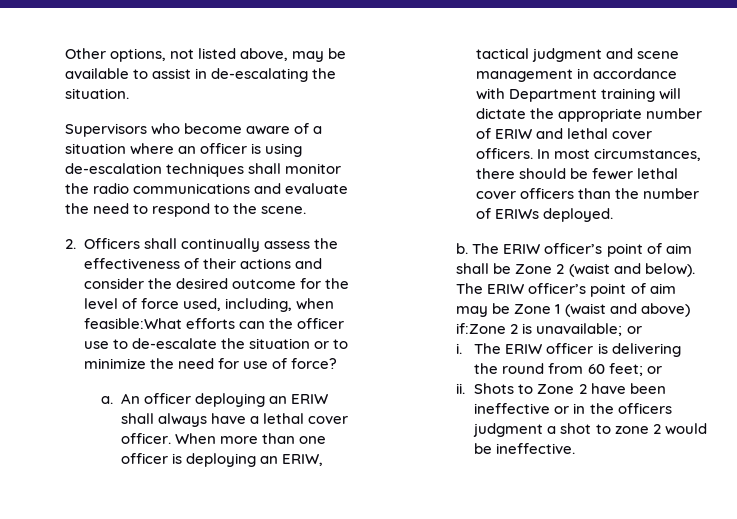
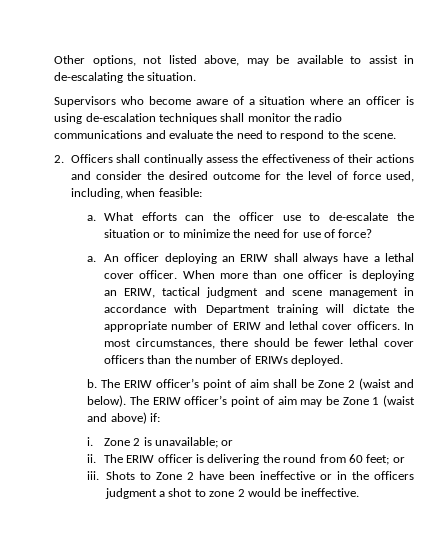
- 2. Officers shall continually assess the effectiveness of their actions and consider the desired outcome for the level of force used, including, when feasible:What efforts can the officer use to de-escalate the situation or to minimize the need for use of force?
+ 2. Officers shall continually assess the effectiveness of their actions and consider the desired outcome for the level of force used, including, when feasible:
+ a. What efforts can the officer use to de-escalate the situation or to minimize the need for use of force?
- The ERIW officer’s point of aim may be Zone 1 (waist and above) if:Zone 2 is unavailable; or
+ The ERIW officer’s point of aim may be Zone 1 (waist and above) if:
+ i. Zone 2 is unavailable; or
- i.
+ ii.
- ii.
+ iii.

